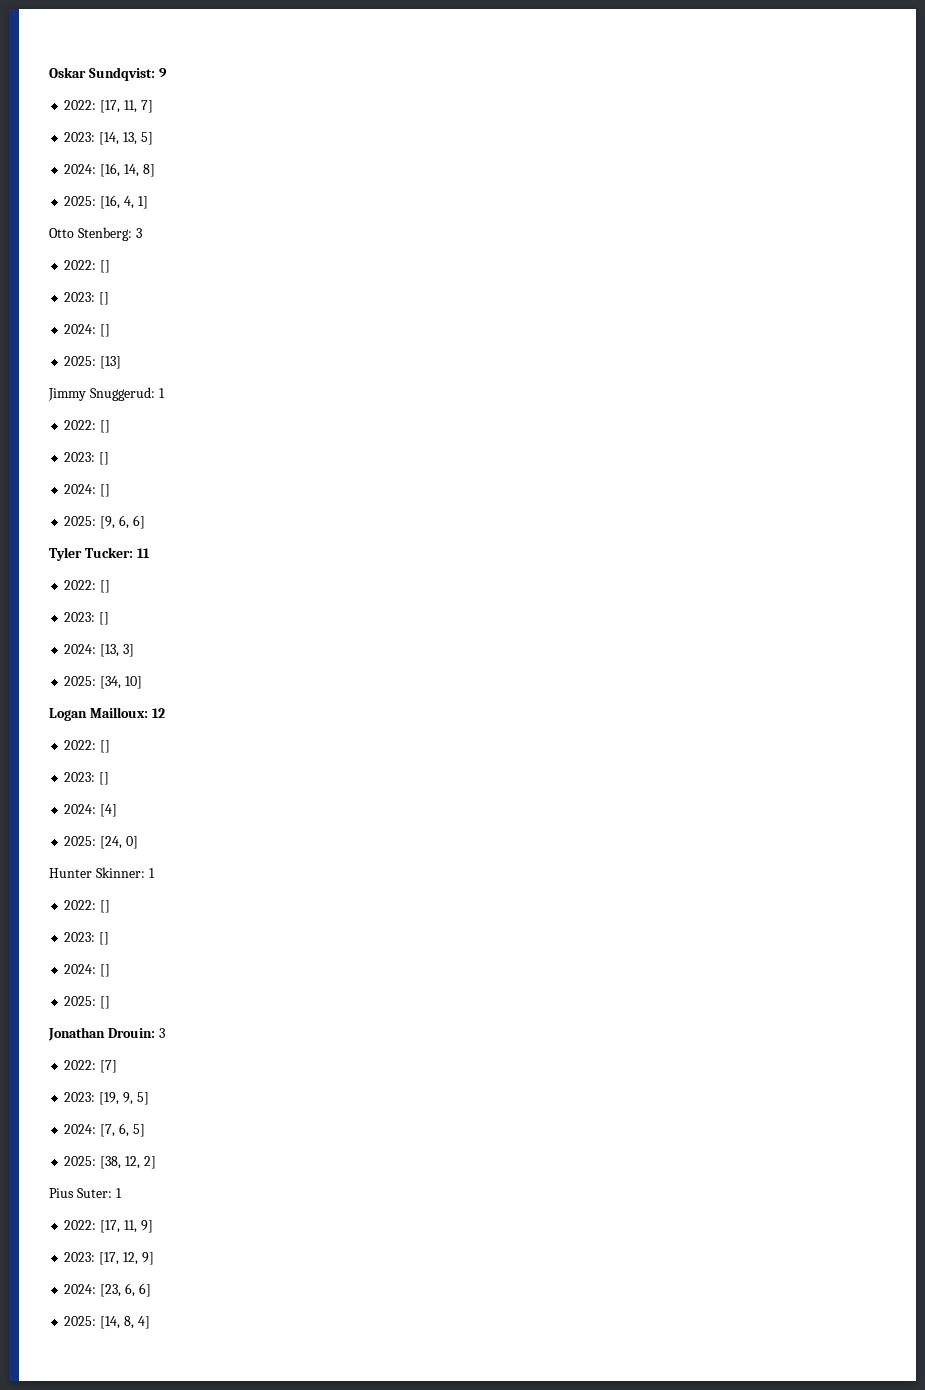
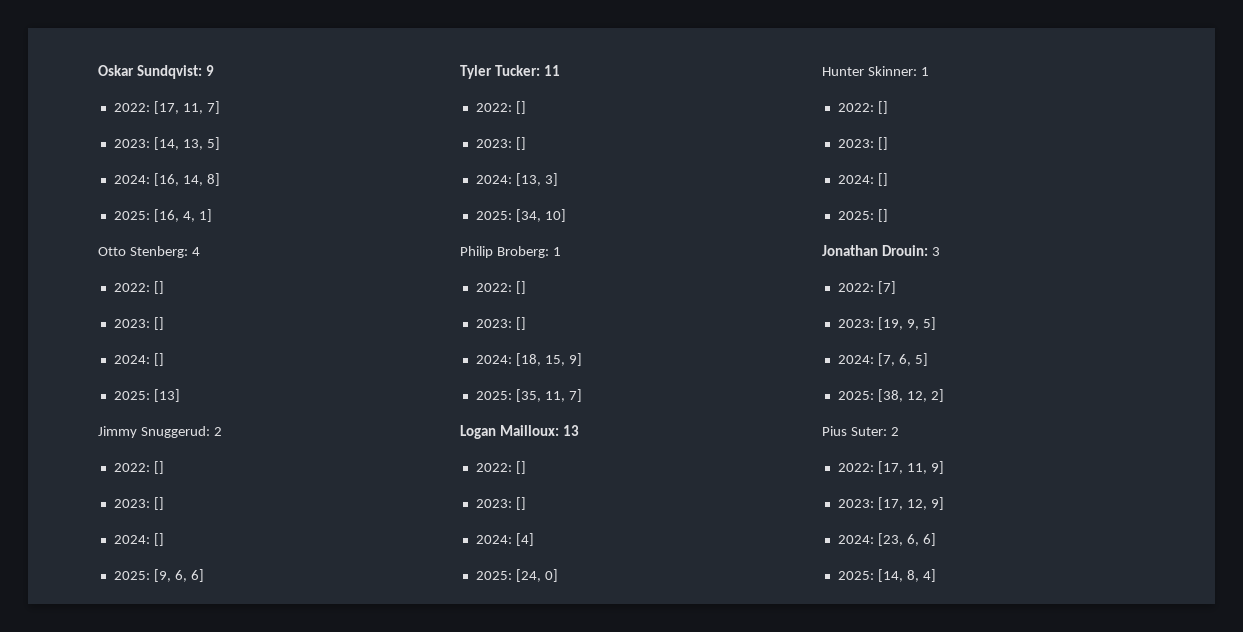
- Otto Stenberg: 3
+ Otto Stenberg: 4
- Jimmy Snuggerud: 1
+ Jimmy Snuggerud: 2
+ Philip Broberg: 1
+ 2022: []
+ 2023: []
+ 2024: [18, 15, 9]
+ 2025: [35, 11, 7]
- Logan Mailloux: 12
+ Logan Mailloux: 13
- Pius Suter: 1
+ Pius Suter: 2

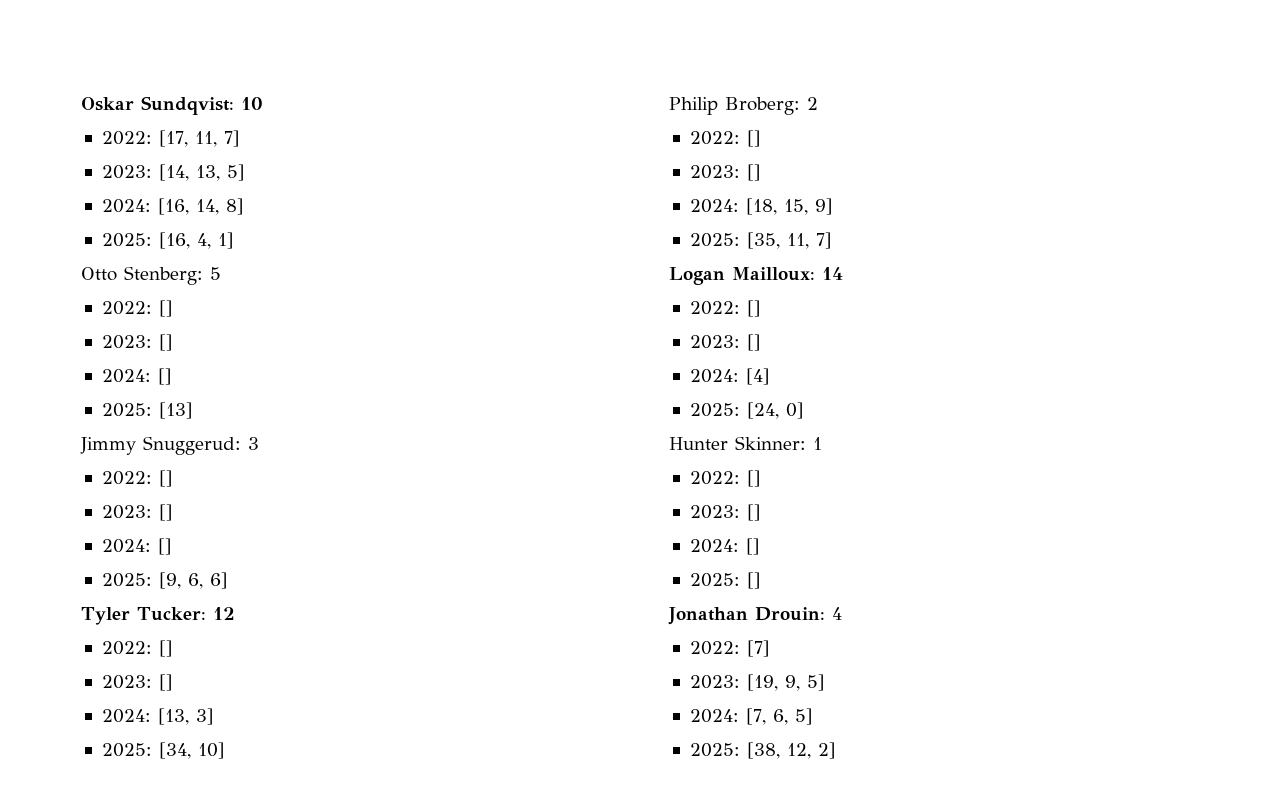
- Oskar Sundqvist: 9
+ Oskar Sundqvist: 10
- Otto Stenberg: 4
+ Otto Stenberg: 5
- Jimmy Snuggerud: 2
+ Jimmy Snuggerud: 3
- Tyler Tucker: 11
+ Tyler Tucker: 12
- Philip Broberg: 1
+ Philip Broberg: 2
- Logan Mailloux: 13
+ Logan Mailloux: 14
- Jonathan Drouin: 3
+ Jonathan Drouin: 4
- Pius Suter: 2
- 2022: [17, 11, 9]
- 2023: [17, 12, 9]
- 2024: [23, 6, 6]
- 2025: [14, 8, 4]

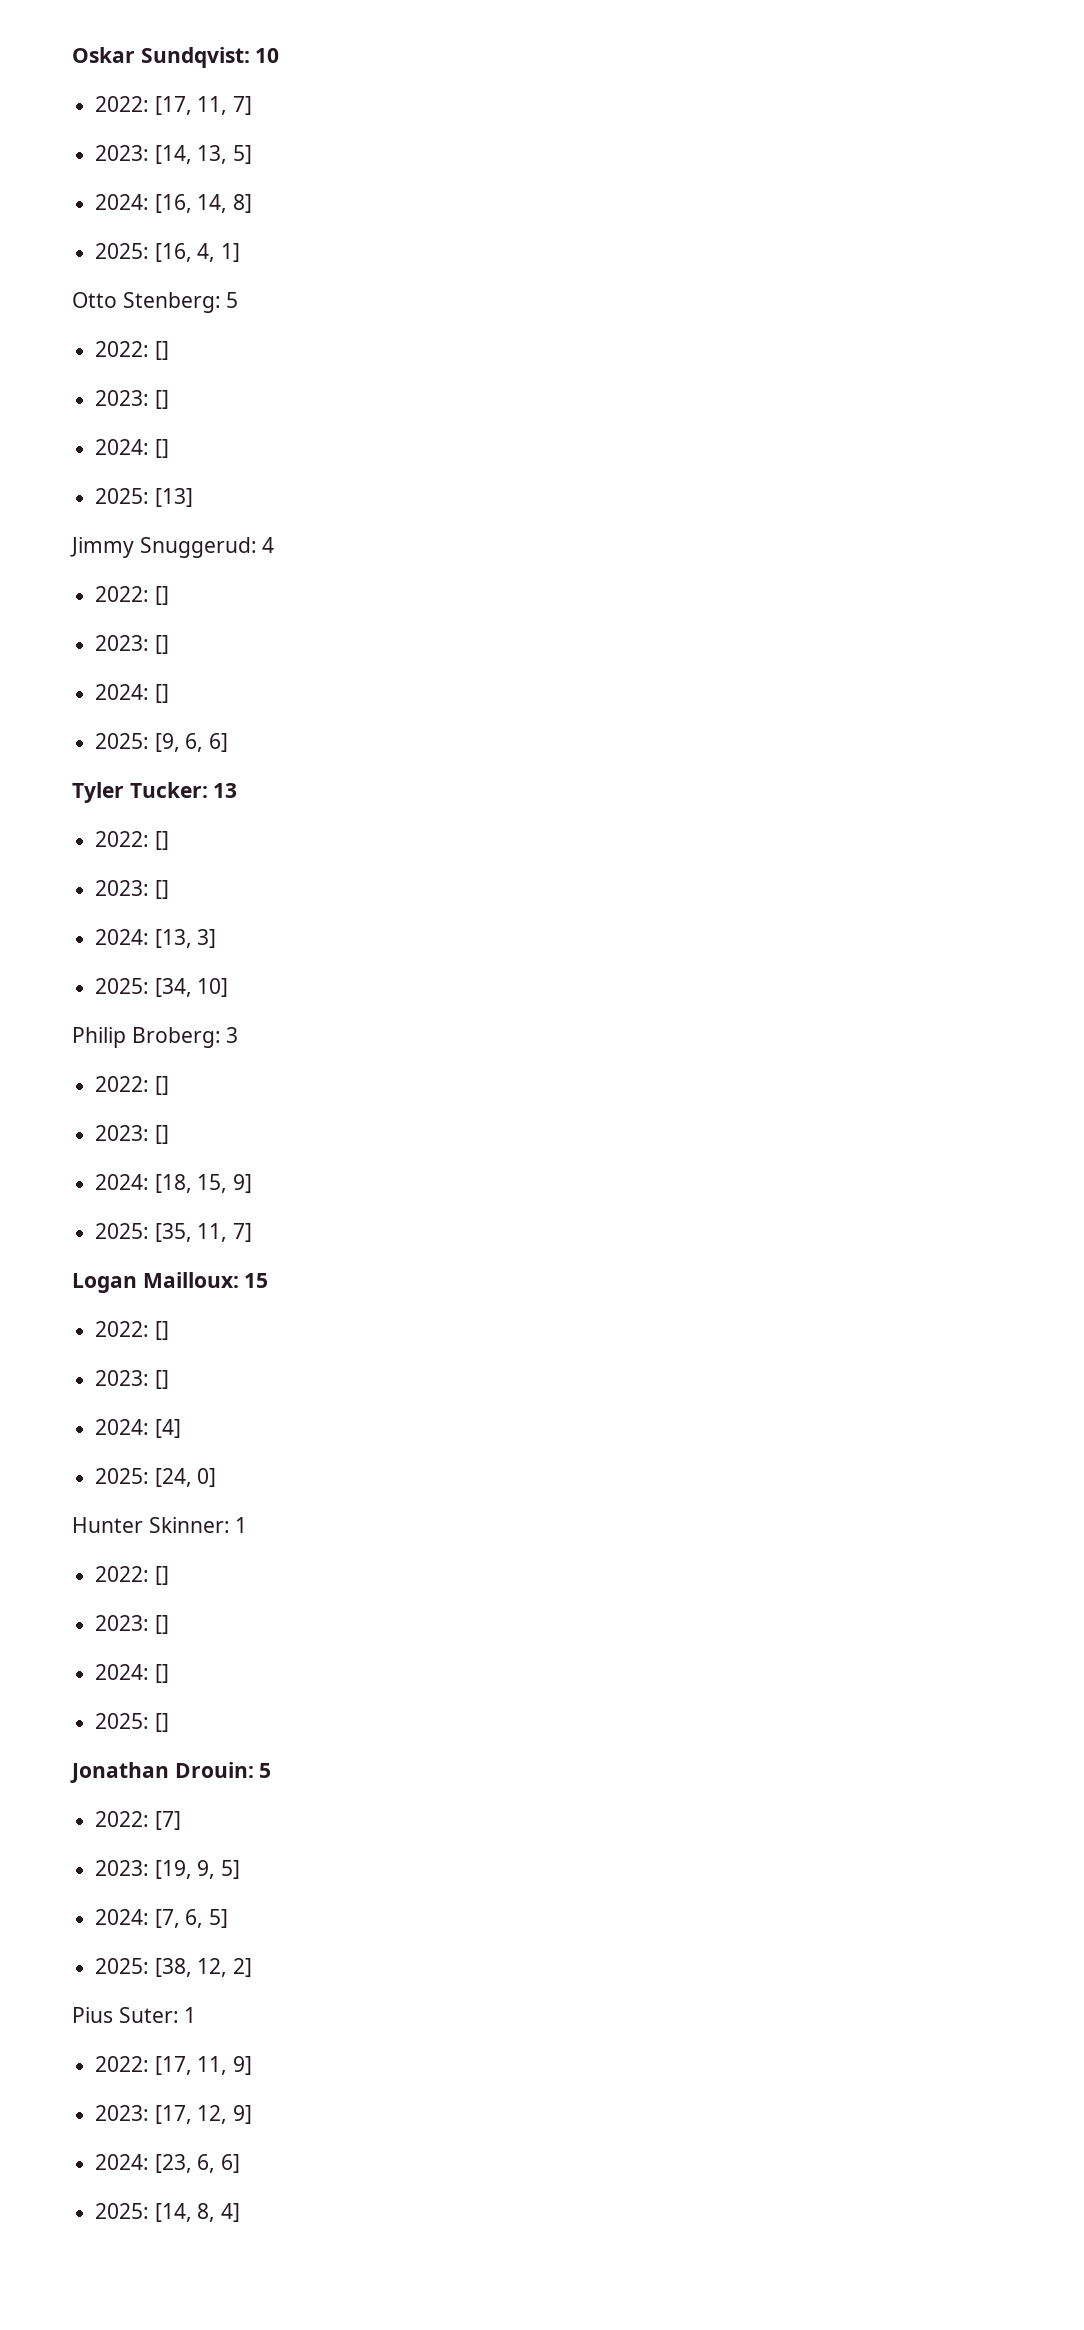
- Jimmy Snuggerud: 3
+ Jimmy Snuggerud: 4
- Tyler Tucker: 12
+ Tyler Tucker: 13
- Philip Broberg: 2
+ Philip Broberg: 3
- Logan Mailloux: 14
+ Logan Mailloux: 15
- Jonathan Drouin: 4
+ Jonathan Drouin: 5
+ Pius Suter: 1
+ 2022: [17, 11, 9]
+ 2023: [17, 12, 9]
+ 2024: [23, 6, 6]
+ 2025: [14, 8, 4]

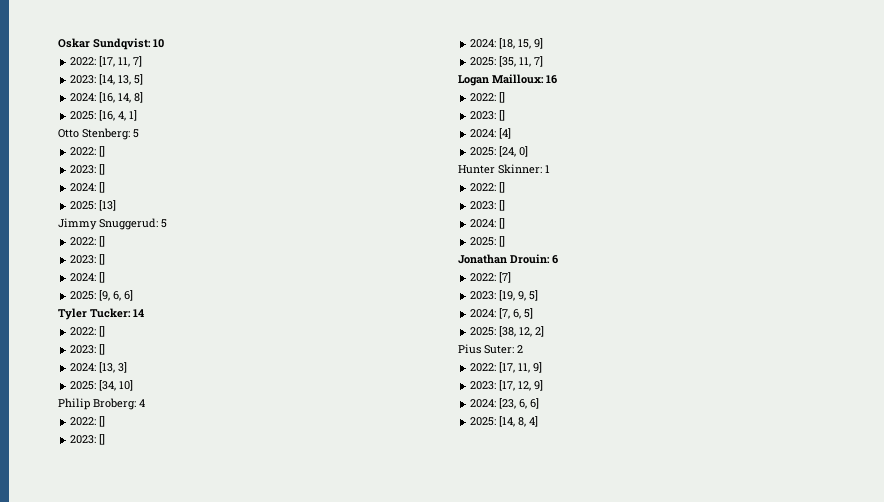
- Jimmy Snuggerud: 4
+ Jimmy Snuggerud: 5
- Tyler Tucker: 13
+ Tyler Tucker: 14
- Philip Broberg: 3
+ Philip Broberg: 4
- Logan Mailloux: 15
+ Logan Mailloux: 16
- Jonathan Drouin: 5
+ Jonathan Drouin: 6
- Pius Suter: 1
+ Pius Suter: 2

